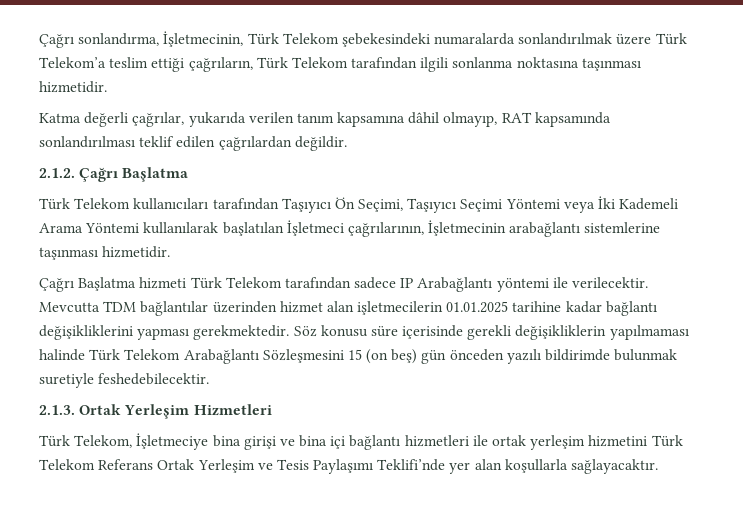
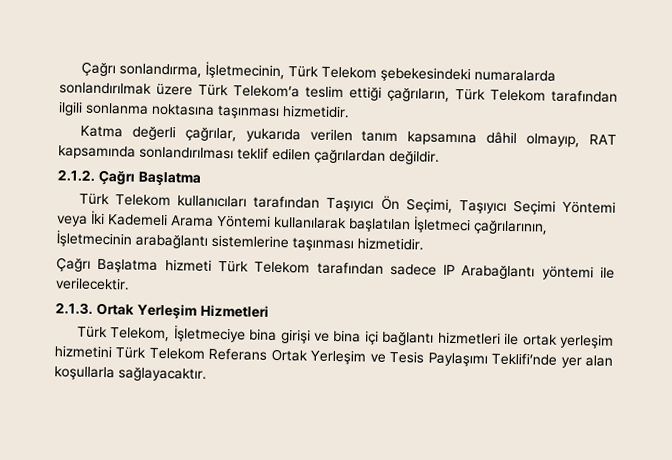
- Mevcutta TDM bağlantılar üzerinden hizmet alan işletmecilerin 01.01.2025 tarihine kadar bağlantı değişikliklerini yapması gerekmektedir. Söz konusu süre içerisinde gerekli değişikliklerin yapılmaması halinde Türk Telekom Arabağlantı Sözleşmesini 15 (on beş) gün önceden yazılı bildirimde bulunmak suretiyle feshedebilecektir.

